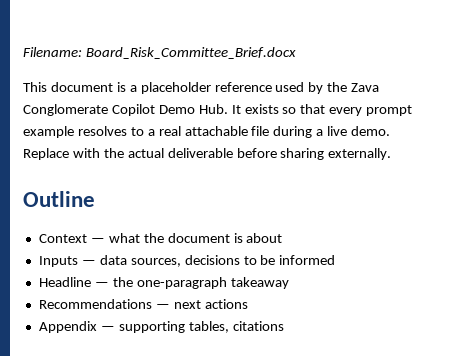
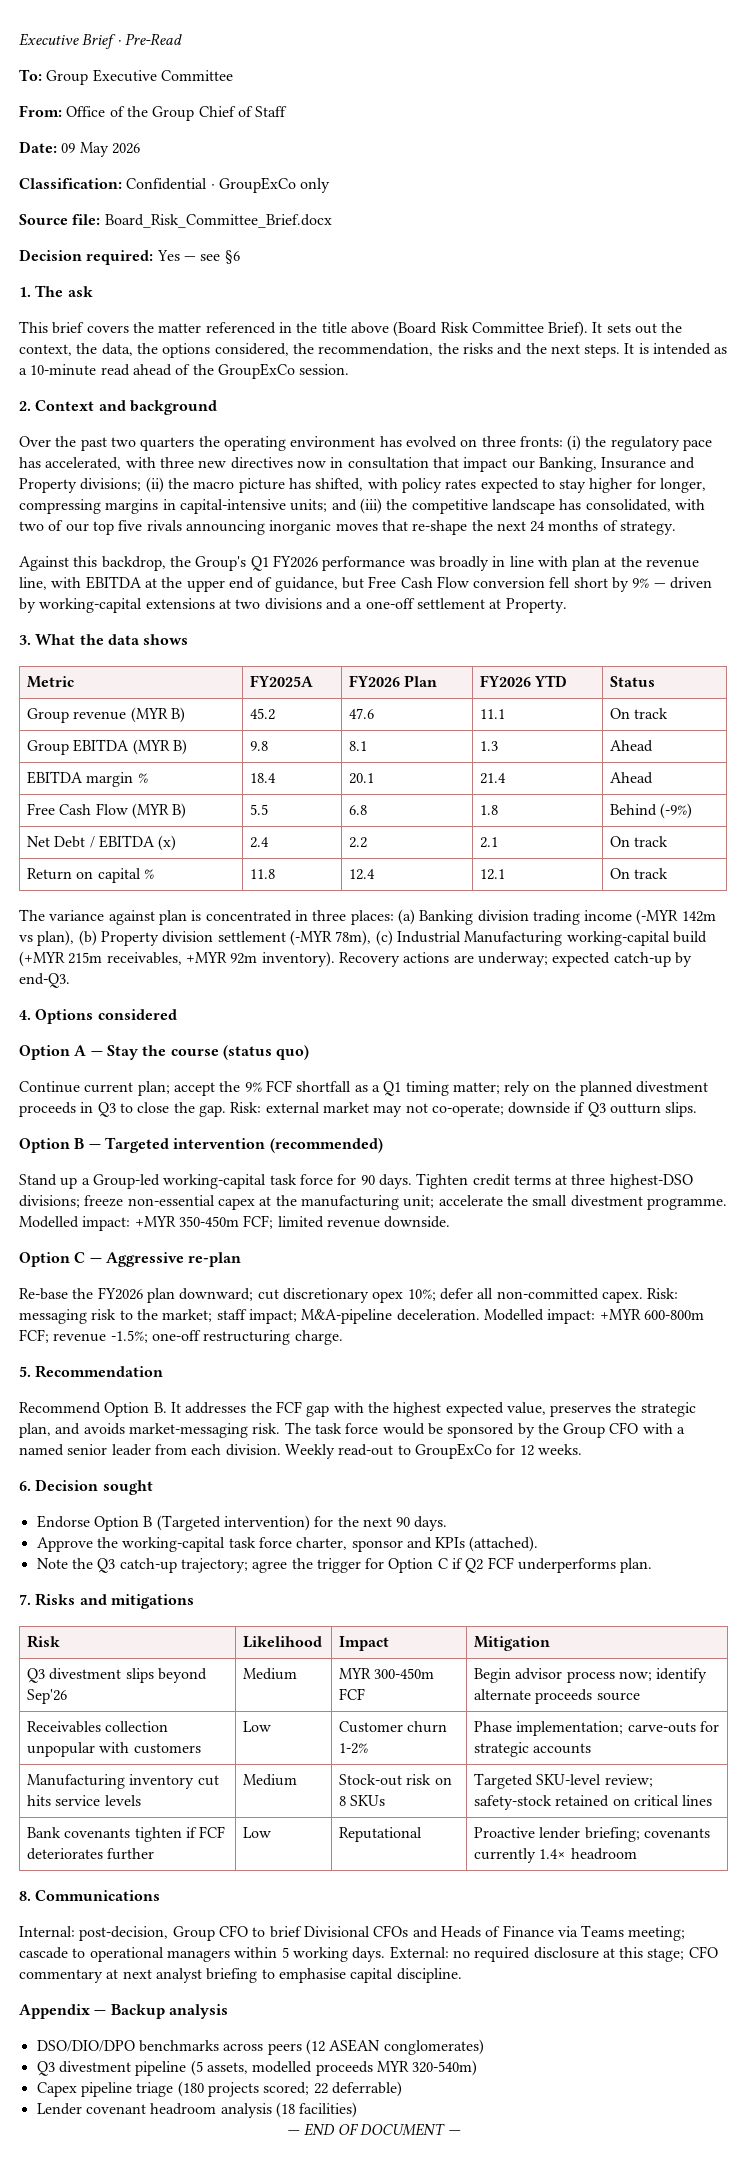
- Filename: Board_Risk_Committee_Brief.docx
- This document is a placeholder reference used by the Zava Conglomerate Copilot Demo Hub. It exists so that every prompt example resolves to a real attachable file during a live demo. Replace with the actual deliverable before sharing externally.
- Outline
- Context — what the document is about
- Inputs — data sources, decisions to be informed
- Headline — the one-paragraph takeaway
- Recommendations — next actions
- Appendix — supporting tables, citations
+ Executive Brief · Pre-Read
+ To: Group Executive Committee
+ From: Office of the Group Chief of Staff
+ Date: 09 May 2026
+ Classification: Confidential · GroupExCo only
+ Source file: Board_Risk_Committee_Brief.docx
+ Decision required: Yes — see §6
+ 1. The ask
+ This brief covers the matter referenced in the title above (Board Risk Committee Brief). It sets out the context, the data, the options considered, the recommendation, the risks and the next steps. It is intended as a 10-minute read ahead of the GroupExCo session.
+ 2. Context and background
+ Over the past two quarters the operating environment has evolved on three fronts: (i) the regulatory pace has accelerated, with three new directives now in consultation that impact our Banking, Insurance and Property divisions; (ii) the macro picture has shifted, with policy rates expected to stay higher for longer, compressing margins in capital-intensive units; and (iii) the competitive landscape has consolidated, with two of our top five rivals announcing inorganic moves that re-shape the next 24 months of strategy.
+ Against this backdrop, the Group's Q1 FY2026 performance was broadly in line with plan at the revenue line, with EBITDA at the upper end of guidance, but Free Cash Flow conversion fell short by 9% — driven by working-capital extensions at two divisions and a one-off settlement at Property.
+ 3. What the data shows
+ Metric | FY2025A | FY2026 Plan | FY2026 YTD | Status
+ Group revenue (MYR B) | 45.2 | 47.6 | 11.1 | On track
+ Group EBITDA (MYR B) | 9.8 | 8.1 | 1.3 | Ahead
+ EBITDA margin % | 18.4 | 20.1 | 21.4 | Ahead
+ Free Cash Flow (MYR B) | 5.5 | 6.8 | 1.8 | Behind (-9%)
+ Net Debt / EBITDA (x) | 2.4 | 2.2 | 2.1 | On track
+ Return on capital % | 11.8 | 12.4 | 12.1 | On track
+ The variance against plan is concentrated in three places: (a) Banking division trading income (-MYR 142m vs plan), (b) Property division settlement (-MYR 78m), (c) Industrial Manufacturing working-capital build (+MYR 215m receivables, +MYR 92m inventory). Recovery actions are underway; expected catch-up by end-Q3.
+ 4. Options considered
+ Option A — Stay the course (status quo)
+ Continue current plan; accept the 9% FCF shortfall as a Q1 timing matter; rely on the planned divestment proceeds in Q3 to close the gap. Risk: external market may not co-operate; downside if Q3 outturn slips.
+ Option B — Targeted intervention (recommended)
+ Stand up a Group-led working-capital task force for 90 days. Tighten credit terms at three highest-DSO divisions; freeze non-essential capex at the manufacturing unit; accelerate the small divestment programme. Modelled impact: +MYR 350-450m FCF; limited revenue downside.
+ Option C — Aggressive re-plan
+ Re-base the FY2026 plan downward; cut discretionary opex 10%; defer all non-committed capex. Risk: messaging risk to the market; staff impact; M&A-pipeline deceleration. Modelled impact: +MYR 600-800m FCF; revenue -1.5%; one-off restructuring charge.
+ 5. Recommendation
+ Recommend Option B. It addresses the FCF gap with the highest expected value, preserves the strategic plan, and avoids market-messaging risk. The task force would be sponsored by the Group CFO with a named senior leader from each division. Weekly read-out to GroupExCo for 12 weeks.
+ 6. Decision sought
+ Endorse Option B (Targeted intervention) for the next 90 days.
+ Approve the working-capital task force charter, sponsor and KPIs (attached).
+ Note the Q3 catch-up trajectory; agree the trigger for Option C if Q2 FCF underperforms plan.
+ 7. Risks and mitigations
+ Risk | Likelihood | Impact | Mitigation
+ Q3 divestment slips beyond Sep'26 | Medium | MYR 300-450m FCF | Begin advisor process now; identify alternate proceeds source
+ Receivables collection unpopular with customers | Low | Customer churn 1-2% | Phase implementation; carve-outs for strategic accounts
+ Manufacturing inventory cut hits service levels | Medium | Stock-out risk on 8 SKUs | Targeted SKU-level review; safety-stock retained on critical lines
+ Bank covenants tighten if FCF deteriorates further | Low | Reputational | Proactive lender briefing; covenants currently 1.4× headroom
+ 8. Communications
+ Internal: post-decision, Group CFO to brief Divisional CFOs and Heads of Finance via Teams meeting; cascade to operational managers within 5 working days. External: no required disclosure at this stage; CFO commentary at next analyst briefing to emphasise capital discipline.
+ Appendix — Backup analysis
+ DSO/DIO/DPO benchmarks across peers (12 ASEAN conglomerates)
+ Q3 divestment pipeline (5 assets, modelled proceeds MYR 320-540m)
+ Capex pipeline triage (180 projects scored; 22 deferrable)
+ Lender covenant headroom analysis (18 facilities)
+ — END OF DOCUMENT —

